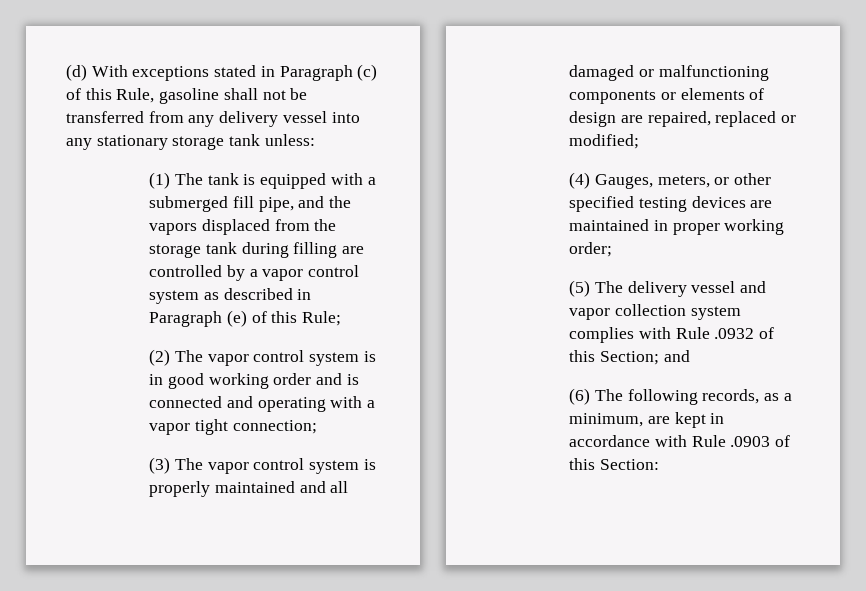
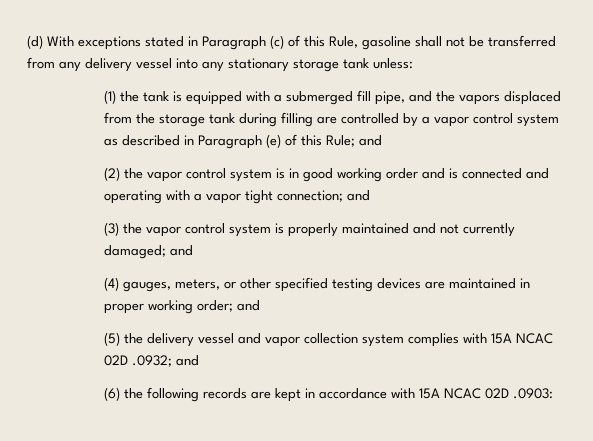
- (1) The tank is equipped with a submerged fill pipe, and the vapors displaced from the storage tank during filling are controlled by a vapor control system as described in Paragraph (e) of this Rule;
+ (1) the tank is equipped with a submerged fill pipe, and the vapors displaced from the storage tank during filling are controlled by a vapor control system as described in Paragraph (e) of this Rule; and
- (2) The vapor control system is in good working order and is connected and operating with a vapor tight connection;
+ (2) the vapor control system is in good working order and is connected and operating with a vapor tight connection; and
- (3) The vapor control system is properly maintained and all damaged or malfunctioning components or elements of design are repaired, replaced or modified;
+ (3) the vapor control system is properly maintained and not currently damaged; and
- (4) Gauges, meters, or other specified testing devices are maintained in proper working order;
+ (4) gauges, meters, or other specified testing devices are maintained in proper working order; and
- (5) The delivery vessel and vapor collection system complies with Rule .0932 of this Section; and
- (6) The following records, as a minimum, are kept in accordance with Rule .0903 of this Section:
+ (5) the delivery vessel and vapor collection system complies with 15A NCAC 02D .0932; and
+ (6) the following records are kept in accordance with 15A NCAC 02D .0903:

